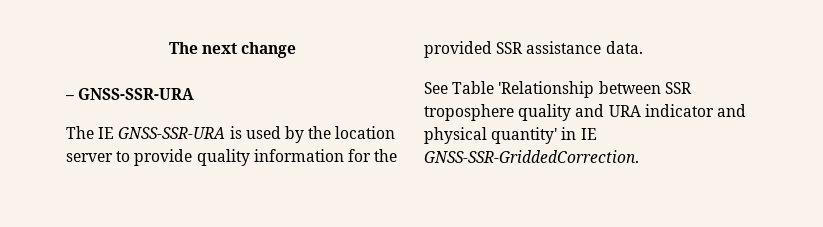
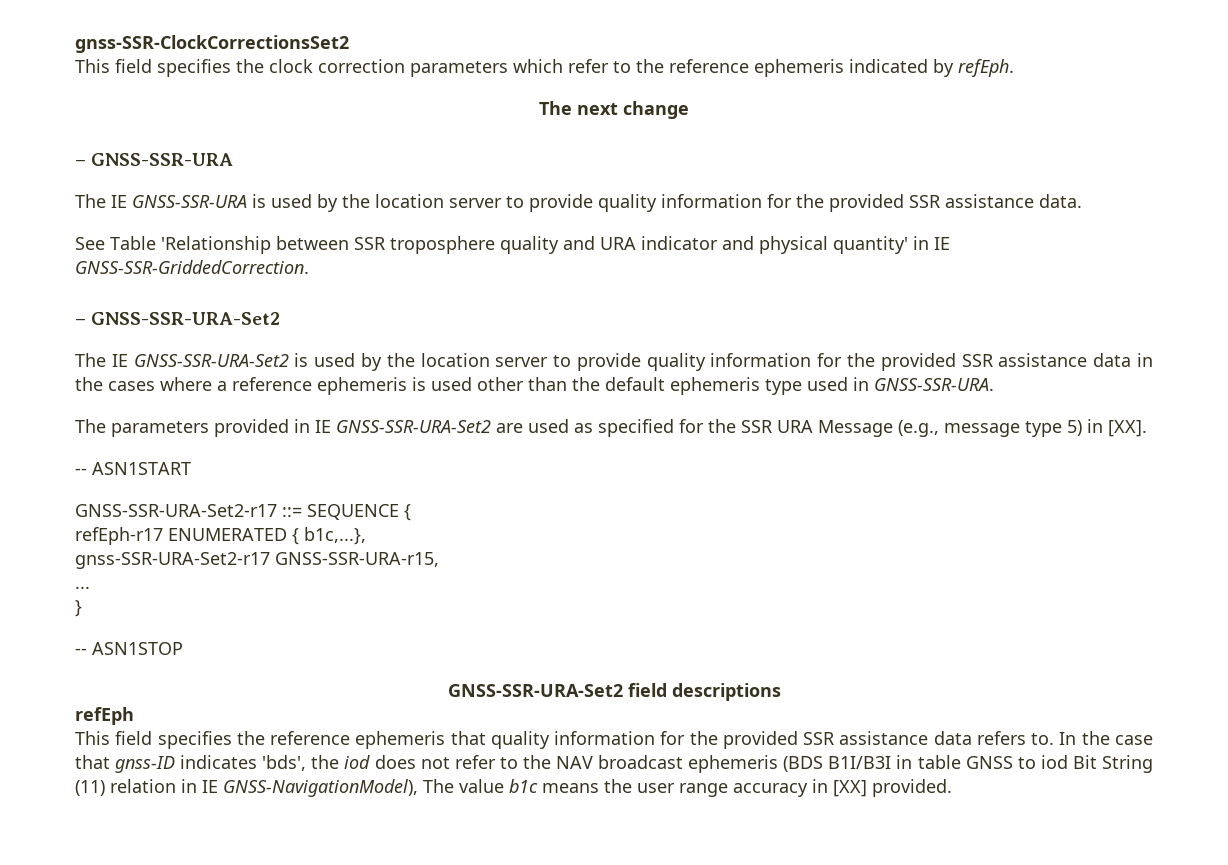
+ gnss-SSR-ClockCorrectionsSet2
+ This field specifies the clock correction parameters which refer to the reference ephemeris indicated by refEph.
+ – GNSS-SSR-URA-Set2
+ The IE GNSS-SSR-URA-Set2 is used by the location server to provide quality information for the provided SSR assistance data in the cases where a reference ephemeris is used other than the default ephemeris type used in GNSS-SSR-URA.
+ The parameters provided in IE GNSS-SSR-URA-Set2 are used as specified for the SSR URA Message (e.g., message type 5) in [XX].
+ -- ASN1START
+ GNSS-SSR-URA-Set2-r17 ::= SEQUENCE {
+ refEph-r17 ENUMERATED { b1c,...},
+ gnss-SSR-URA-Set2-r17 GNSS-SSR-URA-r15,
+ ...
+ }
+ -- ASN1STOP
+ GNSS-SSR-URA-Set2 field descriptions
+ refEph
+ This field specifies the reference ephemeris that quality information for the provided SSR assistance data refers to. In the case that gnss-ID indicates 'bds', the iod does not refer to the NAV broadcast ephemeris (BDS B1I/B3I in table GNSS to iod Bit String (11) relation in IE GNSS-NavigationModel), The value b1c means the user range accuracy in [XX] provided.

